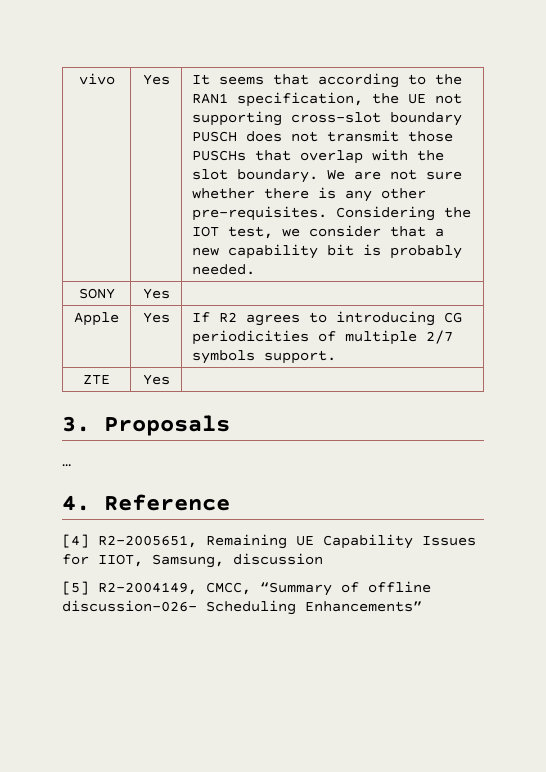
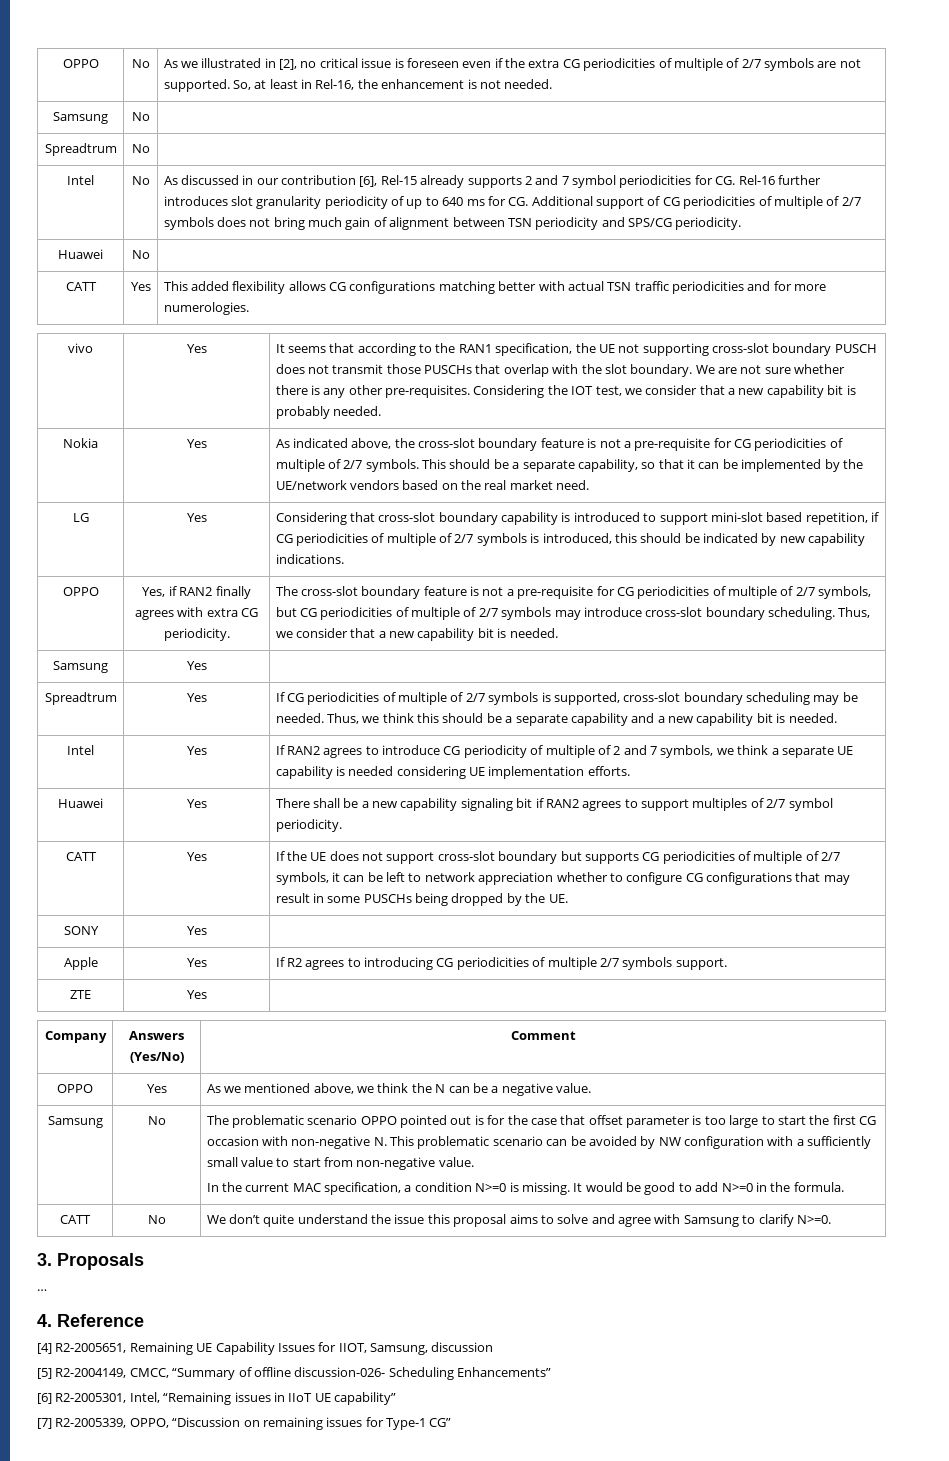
+ OPPO | No | As we illustrated in [2], no critical issue is foreseen even if the extra CG periodicities of multiple of 2/7 symbols are not supported. So, at least in Rel-16, the enhancement is not needed.
+ Samsung | No |
+ Spreadtrum | No |
+ Intel | No | As discussed in our contribution [6], Rel-15 already supports 2 and 7 symbol periodicities for CG. Rel-16 further introduces slot granularity periodicity of up to 640 ms for CG. Additional support of CG periodicities of multiple of 2/7 symbols does not bring much gain of alignment between TSN periodicity and SPS/CG periodicity.
+ Huawei | No |
+ CATT | Yes | This added flexibility allows CG configurations matching better with actual TSN traffic periodicities and for more numerologies.
+ Nokia | Yes | As indicated above, the cross-slot boundary feature is not a pre-requisite for CG periodicities of multiple of 2/7 symbols. This should be a separate capability, so that it can be implemented by the UE/network vendors based on the real market need.
+ LG | Yes | Considering that cross-slot boundary capability is introduced to support mini-slot based repetition, if CG periodicities of multiple of 2/7 symbols is introduced, this should be indicated by new capability indications.
+ OPPO | Yes, if RAN2 finally agrees with extra CG periodicity. | The cross-slot boundary feature is not a pre-requisite for CG periodicities of multiple of 2/7 symbols, but CG periodicities of multiple of 2/7 symbols may introduce cross-slot boundary scheduling. Thus, we consider that a new capability bit is needed.
+ Samsung | Yes |
+ Spreadtrum | Yes | If CG periodicities of multiple of 2/7 symbols is supported, cross-slot boundary scheduling may be needed. Thus, we think this should be a separate capability and a new capability bit is needed.
+ Intel | Yes | If RAN2 agrees to introduce CG periodicity of multiple of 2 and 7 symbols, we think a separate UE capability is needed considering UE implementation efforts.
+ Huawei | Yes | There shall be a new capability signaling bit if RAN2 agrees to support multiples of 2/7 symbol periodicity.
+ CATT | Yes | If the UE does not support cross-slot boundary but supports CG periodicities of multiple of 2/7 symbols, it can be left to network appreciation whether to configure CG configurations that may result in some PUSCHs being dropped by the UE.
+ Company | Answers (Yes/No) | Comment
+ OPPO | Yes | As we mentioned above, we think the N can be a negative value.
+ Samsung | No | The problematic scenario OPPO pointed out is for the case that offset parameter is too large to start the first CG occasion with non-negative N. This problematic scenario can be avoided by NW configuration with a sufficiently small value to start from non-negative value.
+ In the current MAC specification, a condition N>=0 is missing. It would be good to add N>=0 in the formula.
+ CATT | No | We don’t quite understand the issue this proposal aims to solve and agree with Samsung to clarify N>=0.
+ [6] R2-2005301, Intel, “Remaining issues in IIoT UE capability”
+ [7] R2-2005339, OPPO, “Discussion on remaining issues for Type-1 CG”

